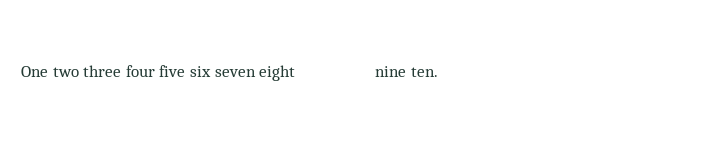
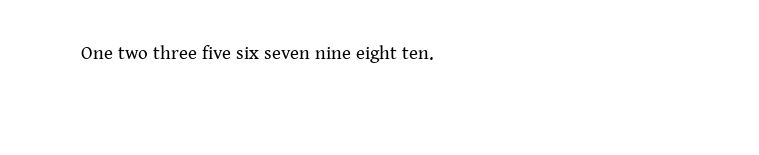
- One two three four five six seven eight nine ten.
+ One two three five six seven nine eight ten.

